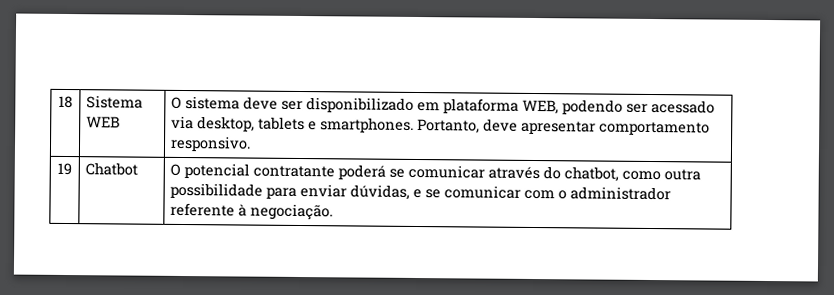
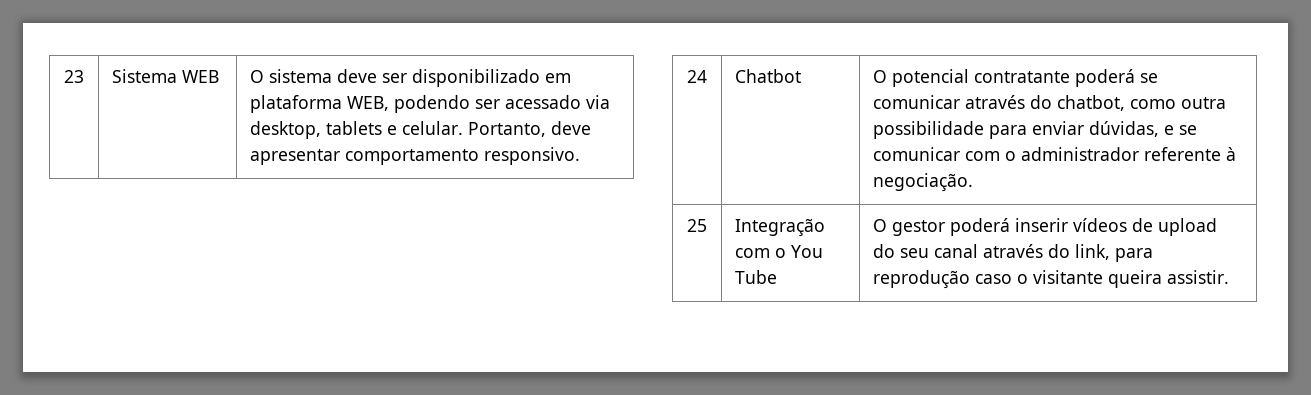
- 18 | Sistema WEB | O sistema deve ser disponibilizado em plataforma WEB, podendo ser acessado via desktop, tablets e smartphones. Portanto, deve apresentar comportamento responsivo.
+ 23 | Sistema WEB | O sistema deve ser disponibilizado em plataforma WEB, podendo ser acessado via desktop, tablets e celular. Portanto, deve apresentar comportamento responsivo.
- 19 | Chatbot | O potencial contratante poderá se comunicar através do chatbot, como outra possibilidade para enviar dúvidas, e se comunicar com o administrador referente à negociação.
+ 24 | Chatbot | O potencial contratante poderá se comunicar através do chatbot, como outra possibilidade para enviar dúvidas, e se comunicar com o administrador referente à negociação.
+ 25 | Integração com o You Tube | O gestor poderá inserir vídeos de upload do seu canal através do link, para reprodução caso o visitante queira assistir.

